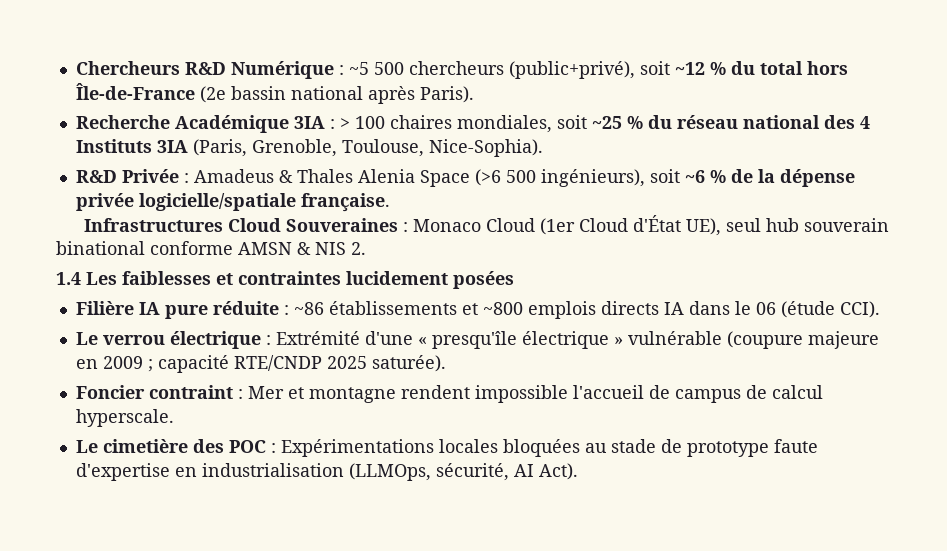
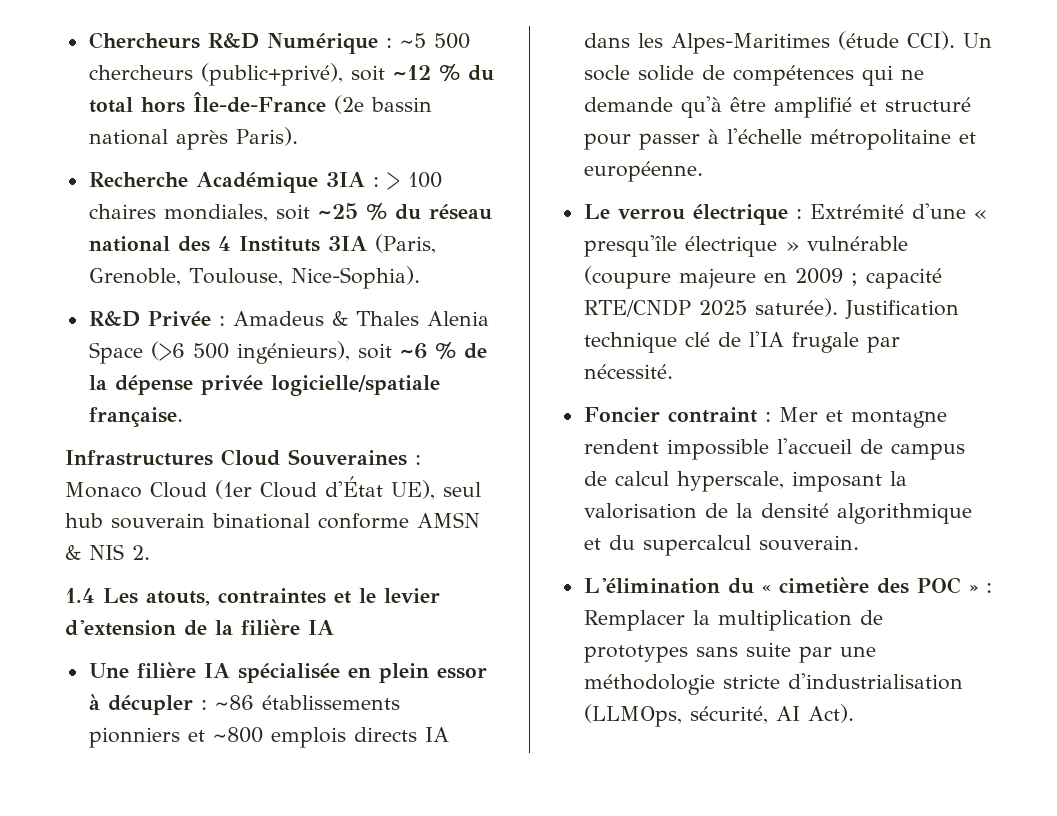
- 1.4 Les faiblesses et contraintes lucidement posées
- Filière IA pure réduite : ~86 établissements et ~800 emplois directs IA dans le 06 (étude CCI).
+ 1.4 Les atouts, contraintes et le levier d'extension de la filière IA
+ Une filière IA spécialisée en plein essor à décupler : ~86 établissements pionniers et ~800 emplois directs IA dans les Alpes-Maritimes (étude CCI). Un socle solide de compétences qui ne demande qu'à être amplifié et structuré pour passer à l'échelle métropolitaine et européenne.
+ Justification technique clé de l'IA frugale par nécessité.
- Foncier contraint : Mer et montagne rendent impossible l'accueil de campus de calcul hyperscale.
- Le cimetière des POC : Expérimentations locales bloquées au stade de prototype faute d'expertise en industrialisation (LLMOps, sécurité, AI Act).
+ Foncier contraint : Mer et montagne rendent impossible l'accueil de campus de calcul hyperscale, imposant la valorisation de la densité algorithmique et du supercalcul souverain.
+ L'élimination du « cimetière des POC » : Remplacer la multiplication de prototypes sans suite par une méthodologie stricte d'industrialisation (LLMOps, sécurité, AI Act).

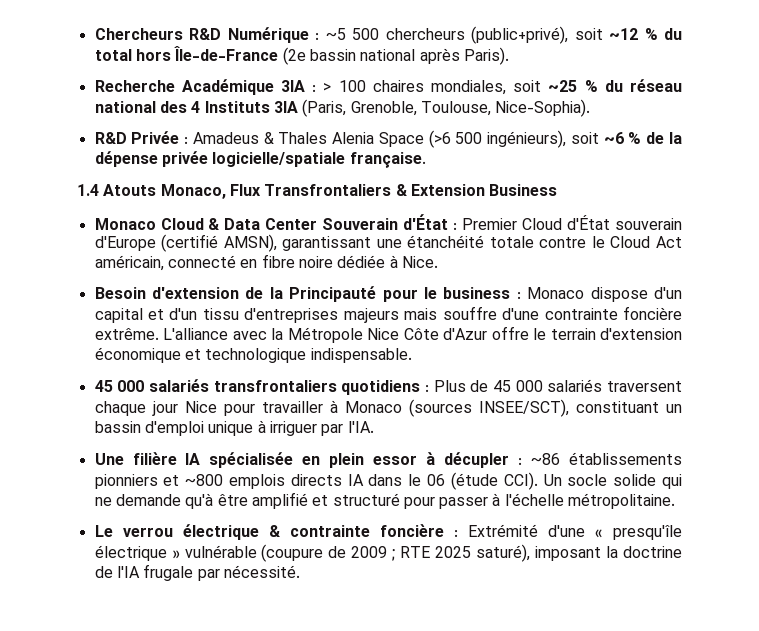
- Infrastructures Cloud Souveraines : Monaco Cloud (1er Cloud d'État UE), seul hub souverain binational conforme AMSN & NIS 2.
- 1.4 Les atouts, contraintes et le levier d'extension de la filière IA
+ 1.4 Atouts Monaco, Flux Transfrontaliers & Extension Business
+ Monaco Cloud & Data Center Souverain d'État : Premier Cloud d'État souverain d'Europe (certifié AMSN), garantissant une étanchéité totale contre le Cloud Act américain, connecté en fibre noire dédiée à Nice.
+ Besoin d'extension de la Principauté pour le business : Monaco dispose d'un capital et d'un tissu d'entreprises majeurs mais souffre d'une contrainte foncière extrême. L'alliance avec la Métropole Nice Côte d'Azur offre le terrain d'extension économique et technologique indispensable.
+ 45 000 salariés transfrontaliers quotidiens : Plus de 45 000 salariés traversent chaque jour Nice pour travailler à Monaco (sources INSEE/SCT), constituant un bassin d'emploi unique à irriguer par l'IA.
- Une filière IA spécialisée en plein essor à décupler : ~86 établissements pionniers et ~800 emplois directs IA dans les Alpes-Maritimes (étude CCI).
+ Une filière IA spécialisée en plein essor à décupler : ~86 établissements pionniers et ~800 emplois directs IA dans le 06 (étude CCI).
- Un socle solide de compétences qui ne demande qu'à être amplifié et structuré pour passer à l'échelle métropolitaine et européenne.
+ Un socle solide qui ne demande qu'à être amplifié et structuré pour passer à l'échelle métropolitaine.
- Le verrou électrique : Extrémité d'une « presqu'île électrique » vulnérable (coupure majeure en 2009 ; capacité RTE/CNDP 2025 saturée). Justification technique clé de l'IA frugale par nécessité.
+ Le verrou électrique & contrainte foncière : Extrémité d'une « presqu'île électrique » vulnérable (coupure de 2009 ; RTE 2025 saturé), imposant la doctrine de l'IA frugale par nécessité.
- Foncier contraint : Mer et montagne rendent impossible l'accueil de campus de calcul hyperscale, imposant la valorisation de la densité algorithmique et du supercalcul souverain.
- L'élimination du « cimetière des POC » : Remplacer la multiplication de prototypes sans suite par une méthodologie stricte d'industrialisation (LLMOps, sécurité, AI Act).

